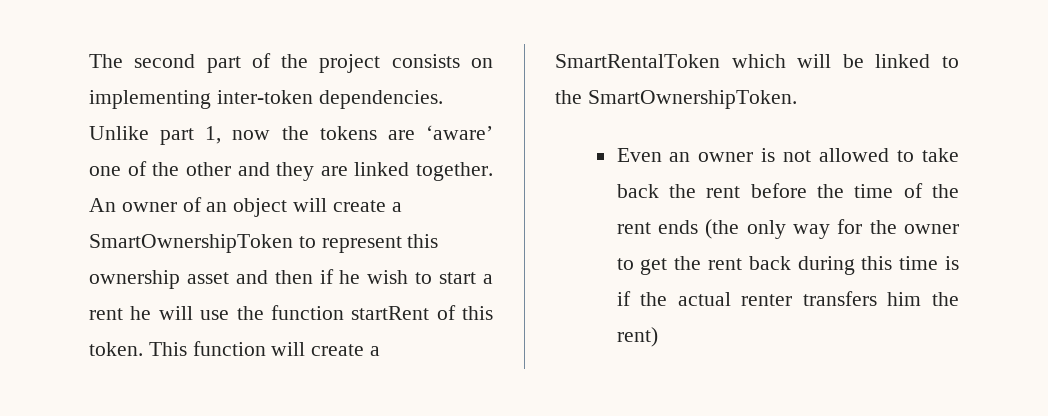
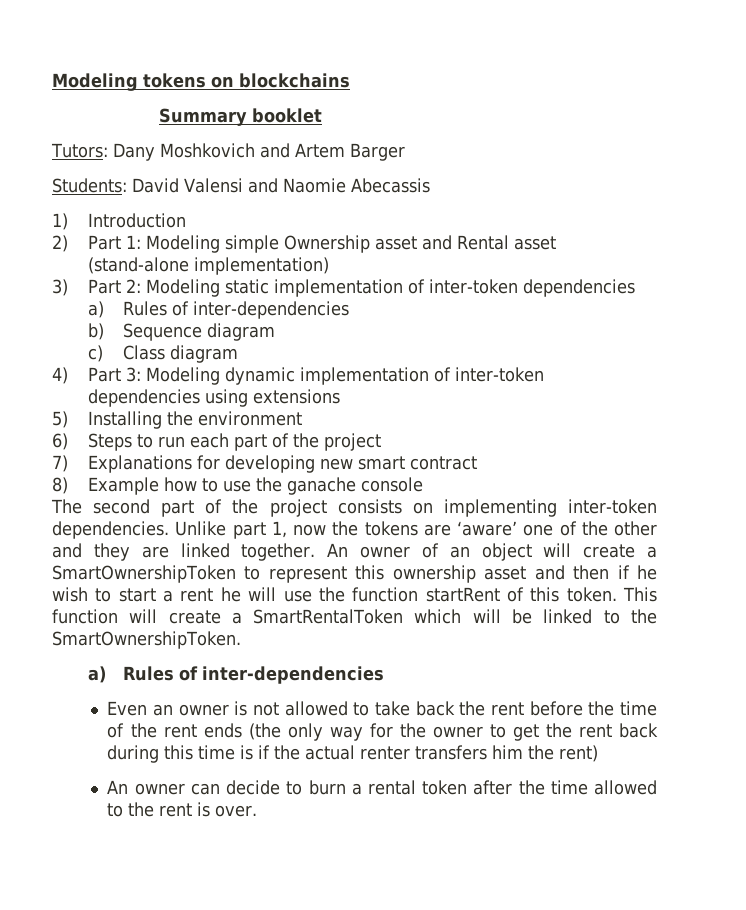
+ Modeling tokens on blockchains
+ Summary booklet
+ Tutors: Dany Moshkovich and Artem Barger
+ Students: David Valensi and Naomie Abecassis
+ 1) Introduction
+ 2) Part 1: Modeling simple Ownership asset and Rental asset (stand-alone implementation)
+ 3) Part 2: Modeling static implementation of inter-token dependencies
+ a) Rules of inter-dependencies
+ b) Sequence diagram
+ c) Class diagram
+ 4) Part 3: Modeling dynamic implementation of inter-token dependencies using extensions
+ 5) Installing the environment
+ 6) Steps to run each part of the project
+ 7) Explanations for developing new smart contract
+ 8) Example how to use the ganache console
  This function will create a SmartRentalToken which will be linked to the SmartOwnershipToken.
+ a) Rules of inter-dependencies
+ An owner can decide to burn a rental token after the time allowed to the rent is over.

